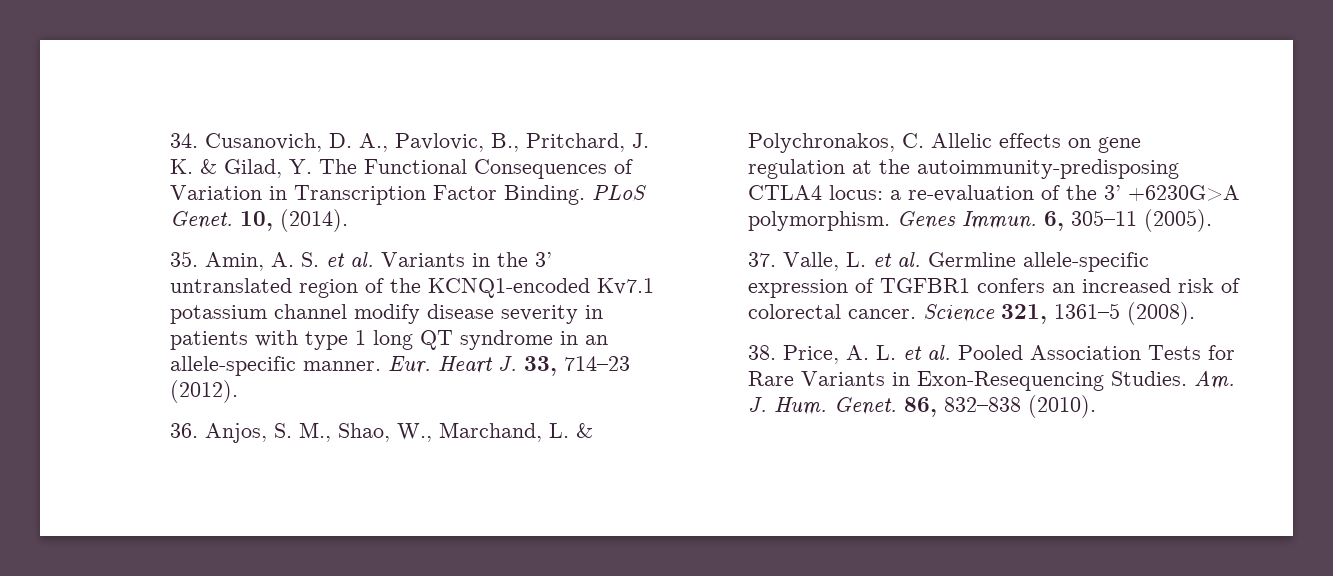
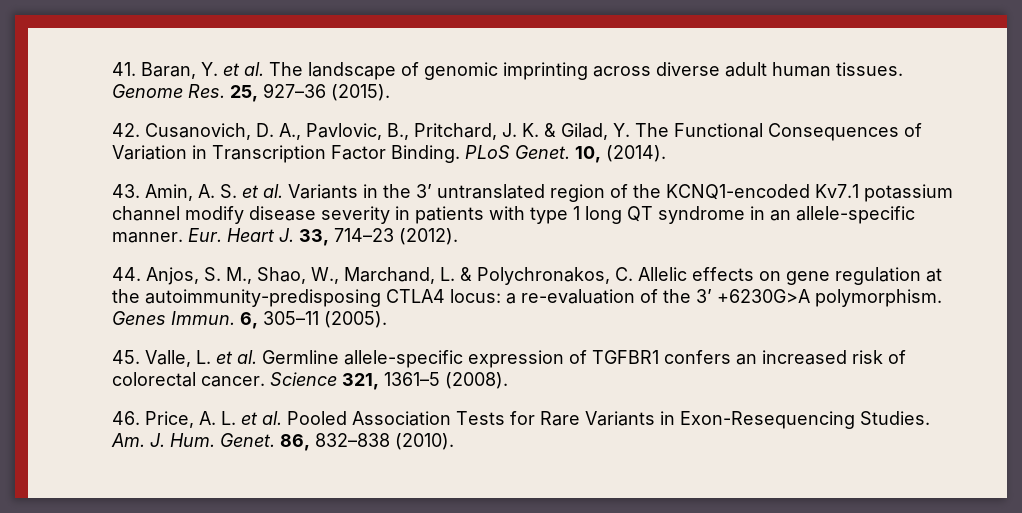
- 34. Cusanovich, D. A., Pavlovic, B., Pritchard, J. K. & Gilad, Y. The Functional Consequences of Variation in Transcription Factor Binding.
+ 41. Baran, Y. et al. The landscape of genomic imprinting across diverse adult human tissues. Genome Res. 25, 927–36 (2015).
+ 42. Cusanovich, D. A., Pavlovic, B., Pritchard, J. K. & Gilad, Y. The Functional Consequences of Variation in Transcription Factor Binding.
- 35. Amin, A. S. et al. Variants in the 3’ untranslated region of the KCNQ1-encoded Kv7.1 potassium channel modify disease severity in patients with type 1 long QT syndrome in an allele-specific manner.
+ 43. Amin, A. S. et al. Variants in the 3’ untranslated region of the KCNQ1-encoded Kv7.1 potassium channel modify disease severity in patients with type 1 long QT syndrome in an allele-specific manner.
- 36. Anjos, S. M., Shao, W., Marchand, L. & Polychronakos, C. Allelic effects on gene regulation at the autoimmunity-predisposing CTLA4 locus: a re-evaluation of the 3’ +6230G>A polymorphism.
+ 44. Anjos, S. M., Shao, W., Marchand, L. & Polychronakos, C. Allelic effects on gene regulation at the autoimmunity-predisposing CTLA4 locus: a re-evaluation of the 3’ +6230G>A polymorphism.
- 37. Valle, L. et al. Germline allele-specific expression of TGFBR1 confers an increased risk of colorectal cancer.
+ 45. Valle, L. et al. Germline allele-specific expression of TGFBR1 confers an increased risk of colorectal cancer.
- 38. Price, A. L. et al. Pooled Association Tests for Rare Variants in Exon-Resequencing Studies.
+ 46. Price, A. L. et al. Pooled Association Tests for Rare Variants in Exon-Resequencing Studies.

